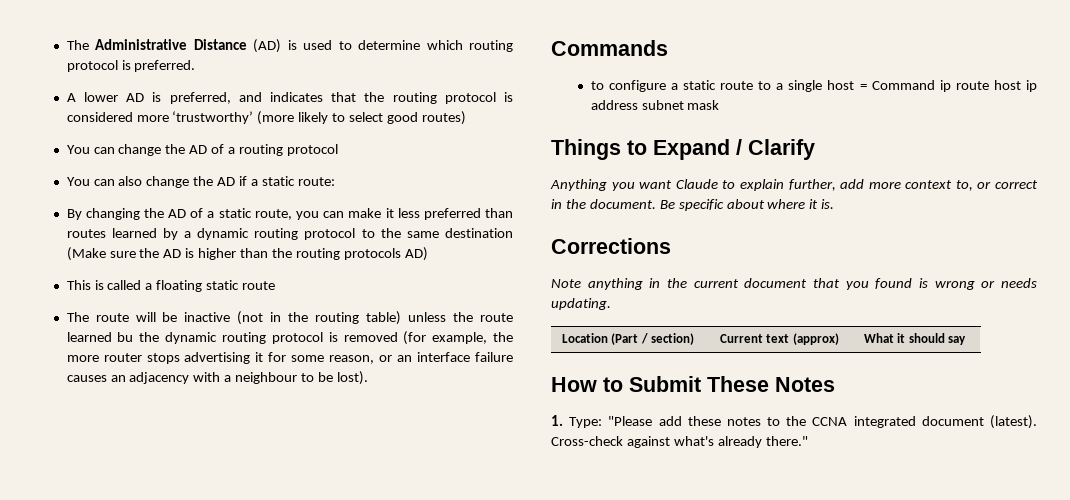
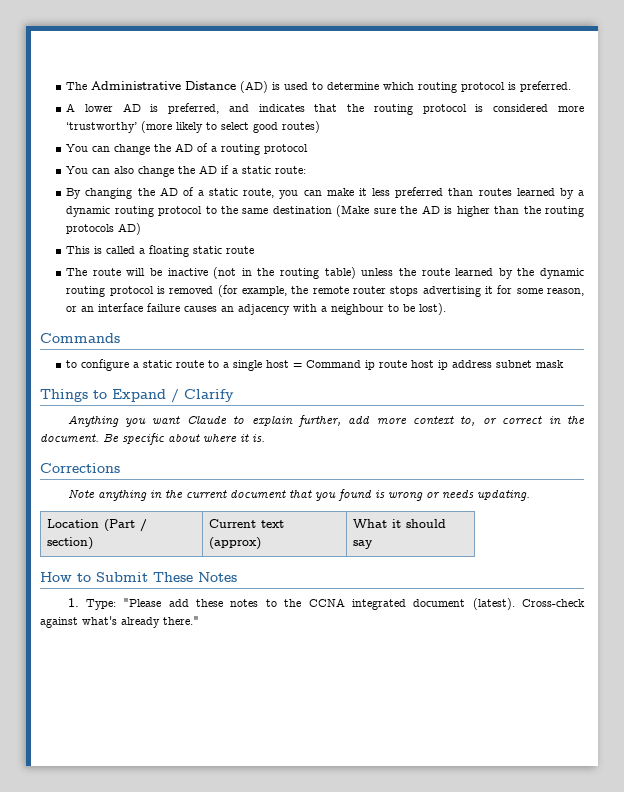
- The route will be inactive (not in the routing table) unless the route learned bu the dynamic routing protocol is removed (for example, the more router stops advertising it for some reason, or an interface failure causes an adjacency with a neighbour to be lost).
+ The route will be inactive (not in the routing table) unless the route learned by the dynamic routing protocol is removed (for example, the remote router stops advertising it for some reason, or an interface failure causes an adjacency with a neighbour to be lost).

